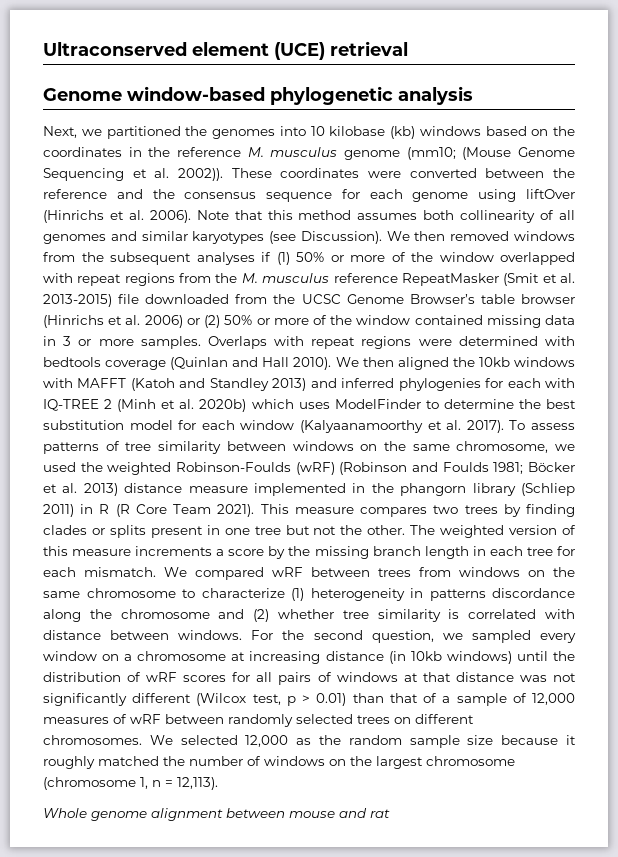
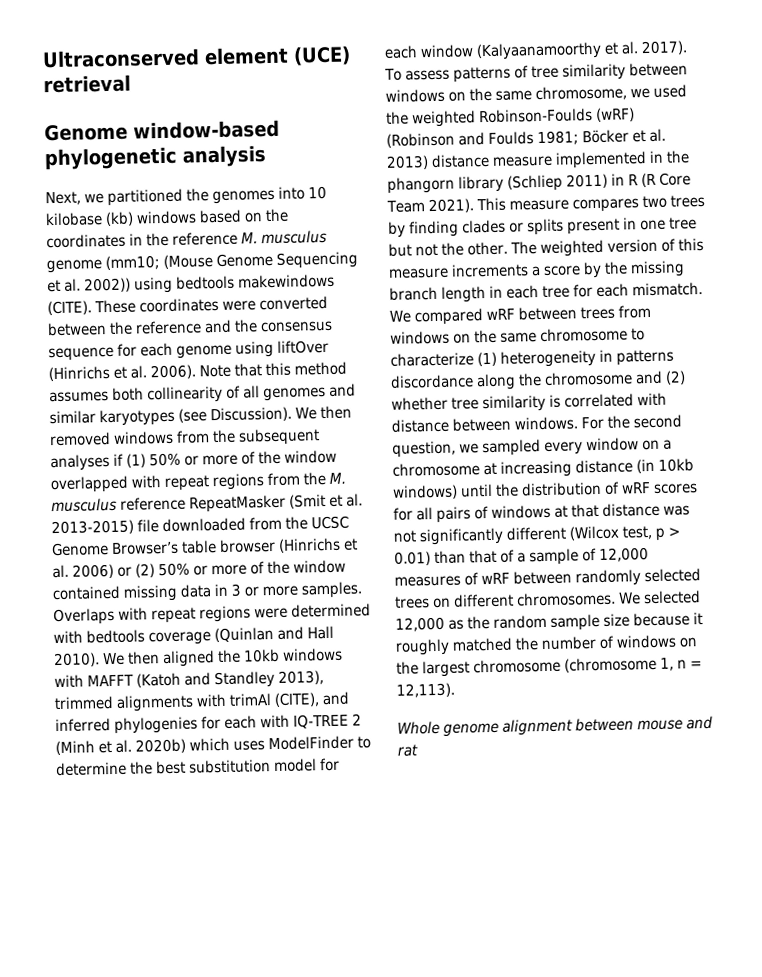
- Next, we partitioned the genomes into 10 kilobase (kb) windows based on the coordinates in the reference M. musculus genome (mm10; (Mouse Genome Sequencing et al. 2002)).
+ Next, we partitioned the genomes into 10 kilobase (kb) windows based on the coordinates in the reference M. musculus genome (mm10; (Mouse Genome Sequencing et al. 2002)) using bedtools makewindows (CITE).
- We then aligned the 10kb windows with MAFFT (Katoh and Standley 2013) and inferred phylogenies for each with IQ-TREE 2 (Minh et al. 2020b) which uses ModelFinder to determine the best substitution model for each window (Kalyaanamoorthy et al. 2017).
+ We then aligned the 10kb windows with MAFFT (Katoh and Standley 2013), trimmed alignments with trimAl (CITE), and inferred phylogenies for each with IQ-TREE 2 (Minh et al. 2020b) which uses ModelFinder to determine the best substitution model for each window (Kalyaanamoorthy et al. 2017).

